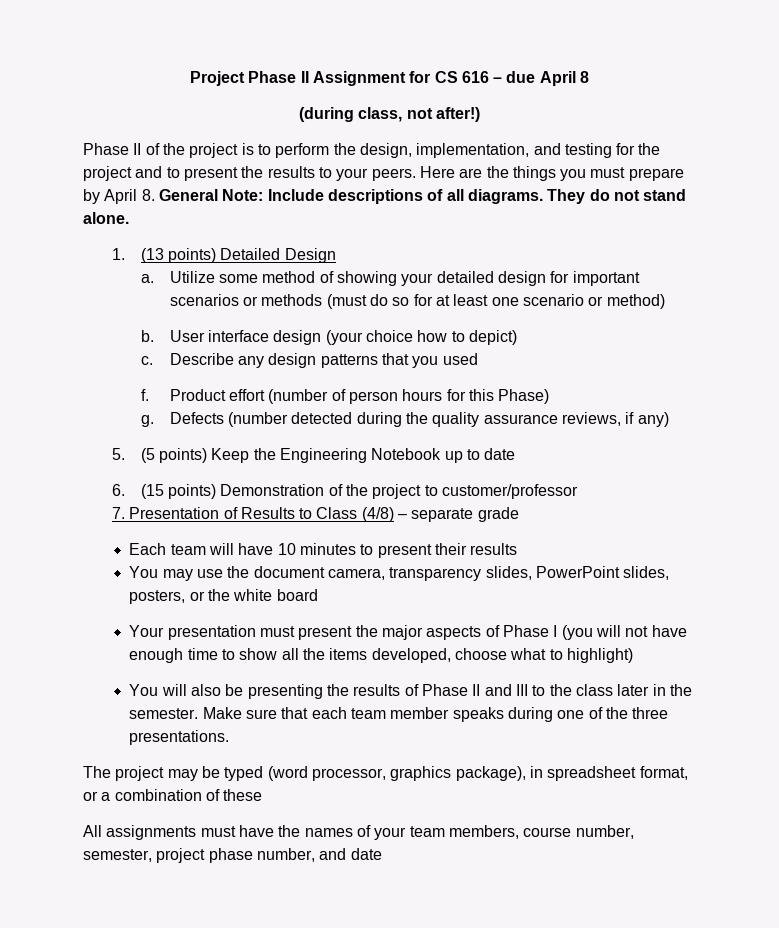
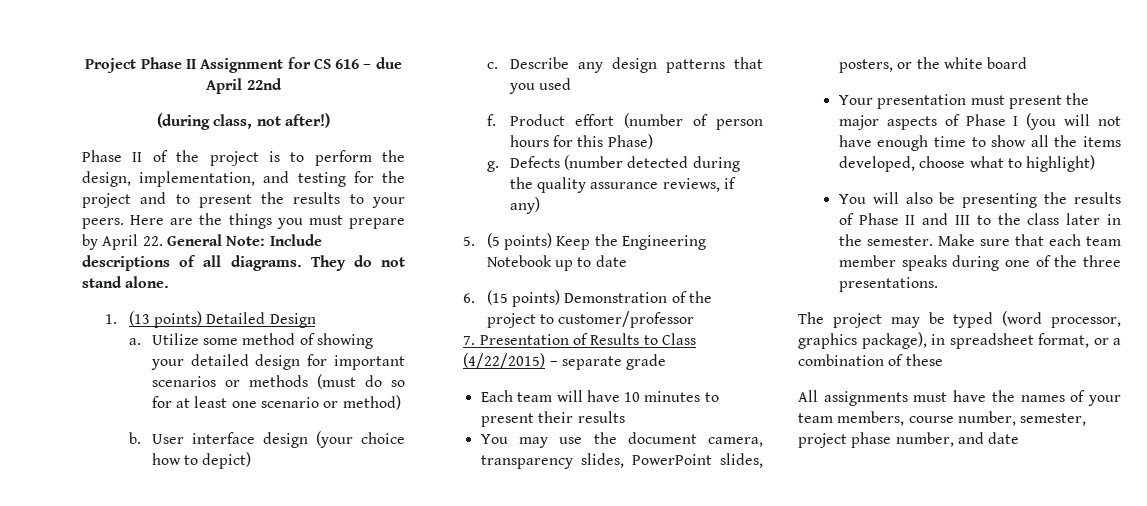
- Project Phase II Assignment for CS 616 – due April 8
+ Project Phase II Assignment for CS 616 – due April 22nd
- Here are the things you must prepare by April 8. General Note: Include descriptions of all diagrams.
+ Here are the things you must prepare by April 22. General Note: Include descriptions of all diagrams.
- 7. Presentation of Results to Class (4/8) – separate grade
+ 7. Presentation of Results to Class (4/22/2015) – separate grade

